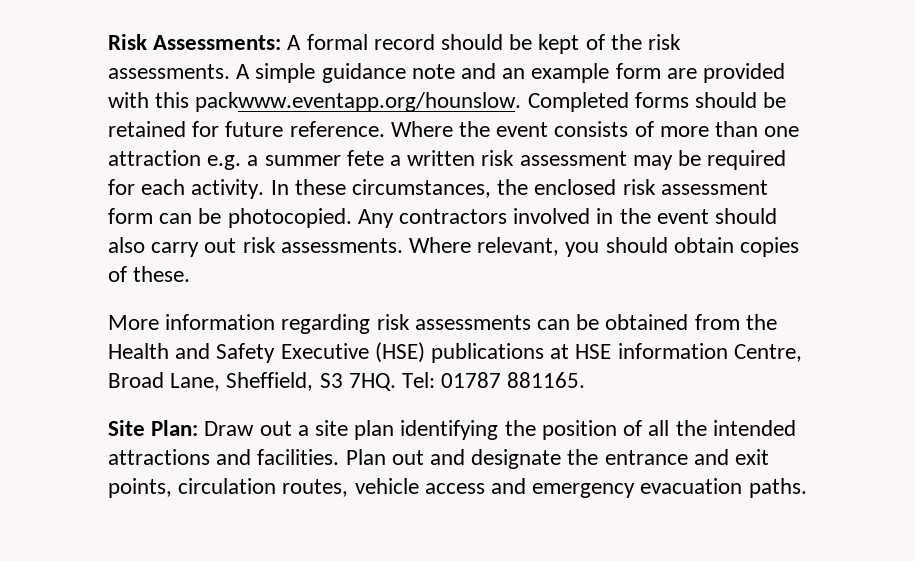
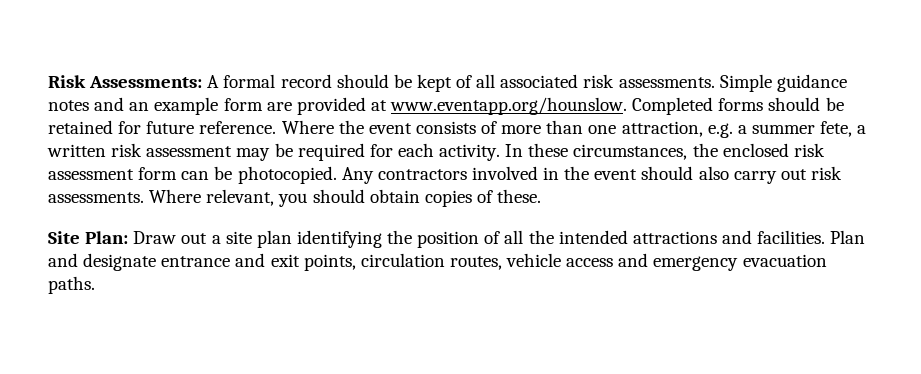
- Risk Assessments: A formal record should be kept of the risk assessments. A simple guidance note and an example form are provided with this packwww.eventapp.org/hounslow. Completed forms should be retained for future reference.
+ Risk Assessments: A formal record should be kept of all associated risk assessments. Simple guidance notes and an example form are provided at www.eventapp.org/hounslow. Completed forms should be retained for future reference.
- Where the event consists of more than one attraction e.g. a summer fete a written risk assessment may be required for each activity.
+ Where the event consists of more than one attraction, e.g. a summer fete, a written risk assessment may be required for each activity.
- More information regarding risk assessments can be obtained from the Health and Safety Executive (HSE) publications at HSE information Centre, Broad Lane, Sheffield, S3 7HQ. Tel: 01787 881165.
- Plan out and designate the entrance and exit points, circulation routes, vehicle access and emergency evacuation paths.
+ Plan and designate entrance and exit points, circulation routes, vehicle access and emergency evacuation paths.

